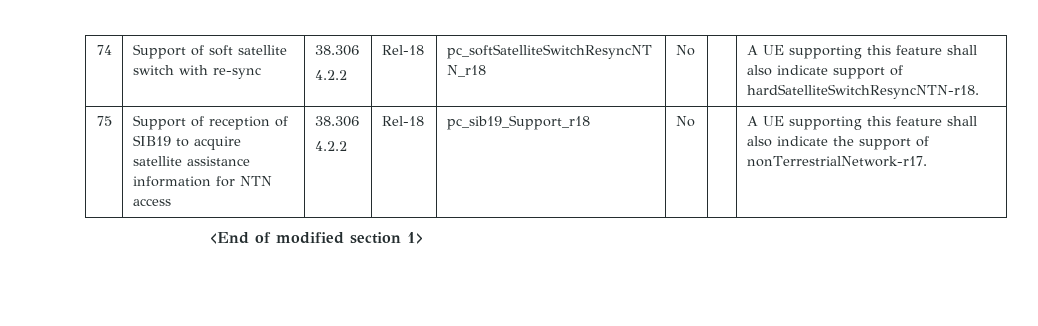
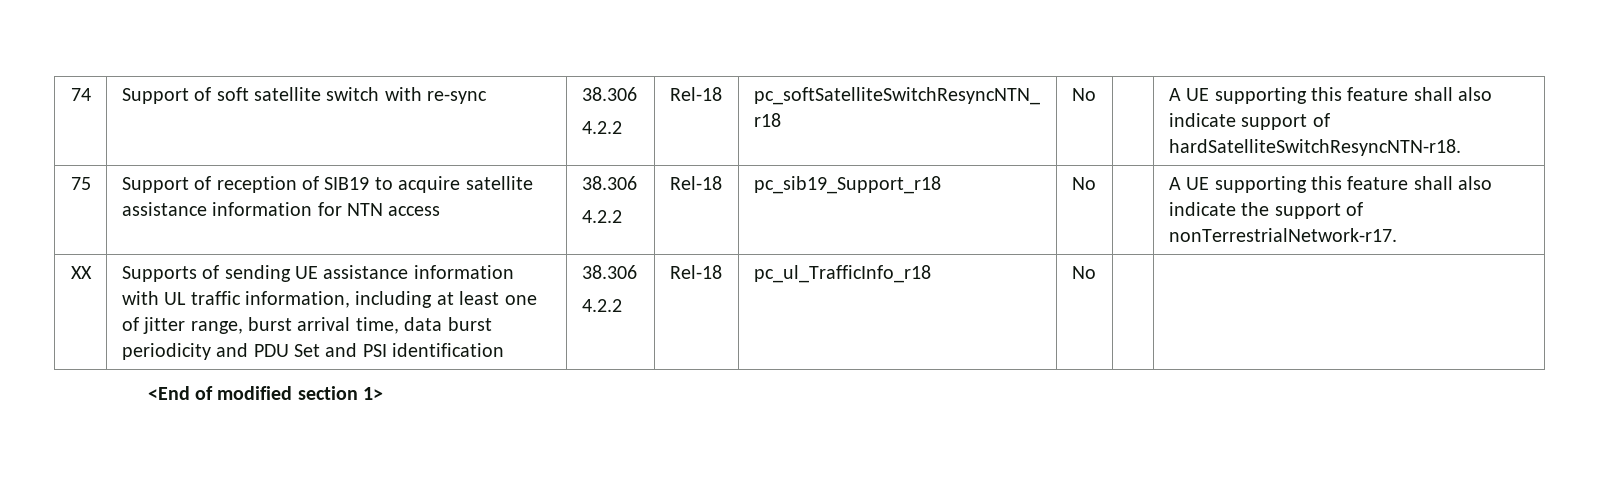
+ XX | Supports of sending UE assistance information with UL traffic information, including at least one of jitter range, burst arrival time, data burst periodicity and PDU Set and PSI identification | 38.306
+ 4.2.2 | Rel-18 | pc_ul_TrafficInfo_r18 | No | |

